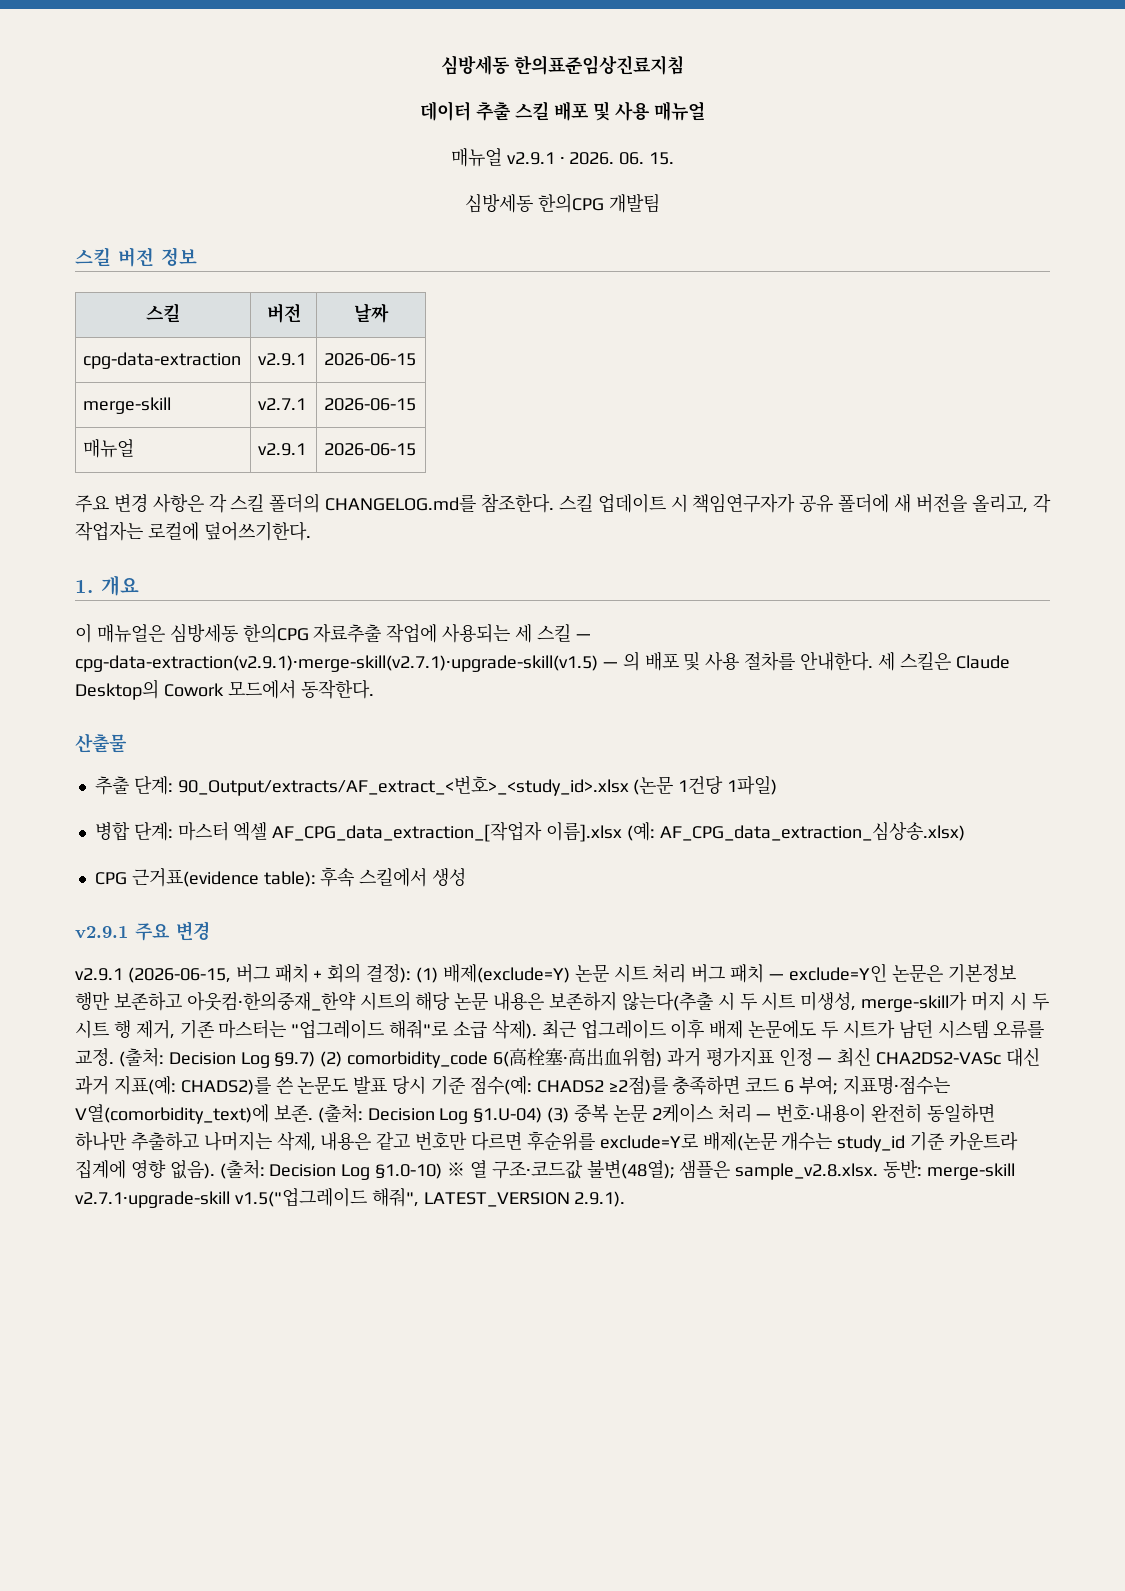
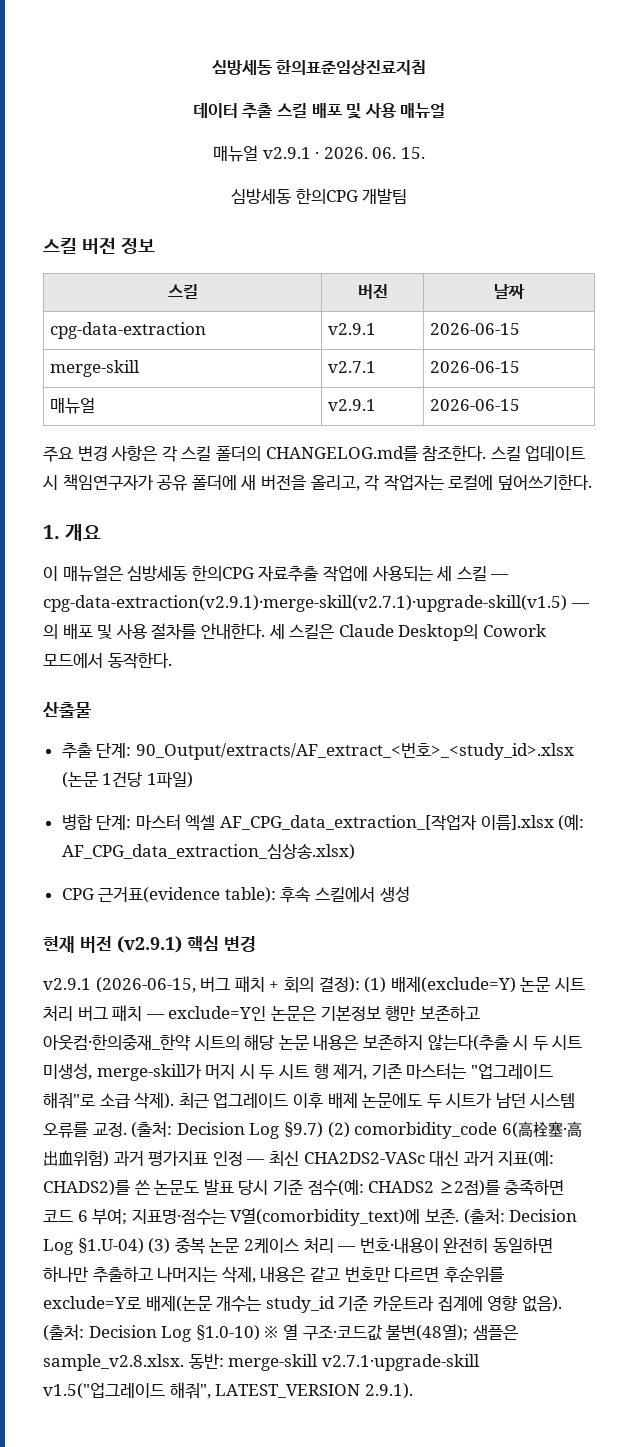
- v2.9.1 주요 변경
+ 현재 버전 (v2.9.1) 핵심 변경

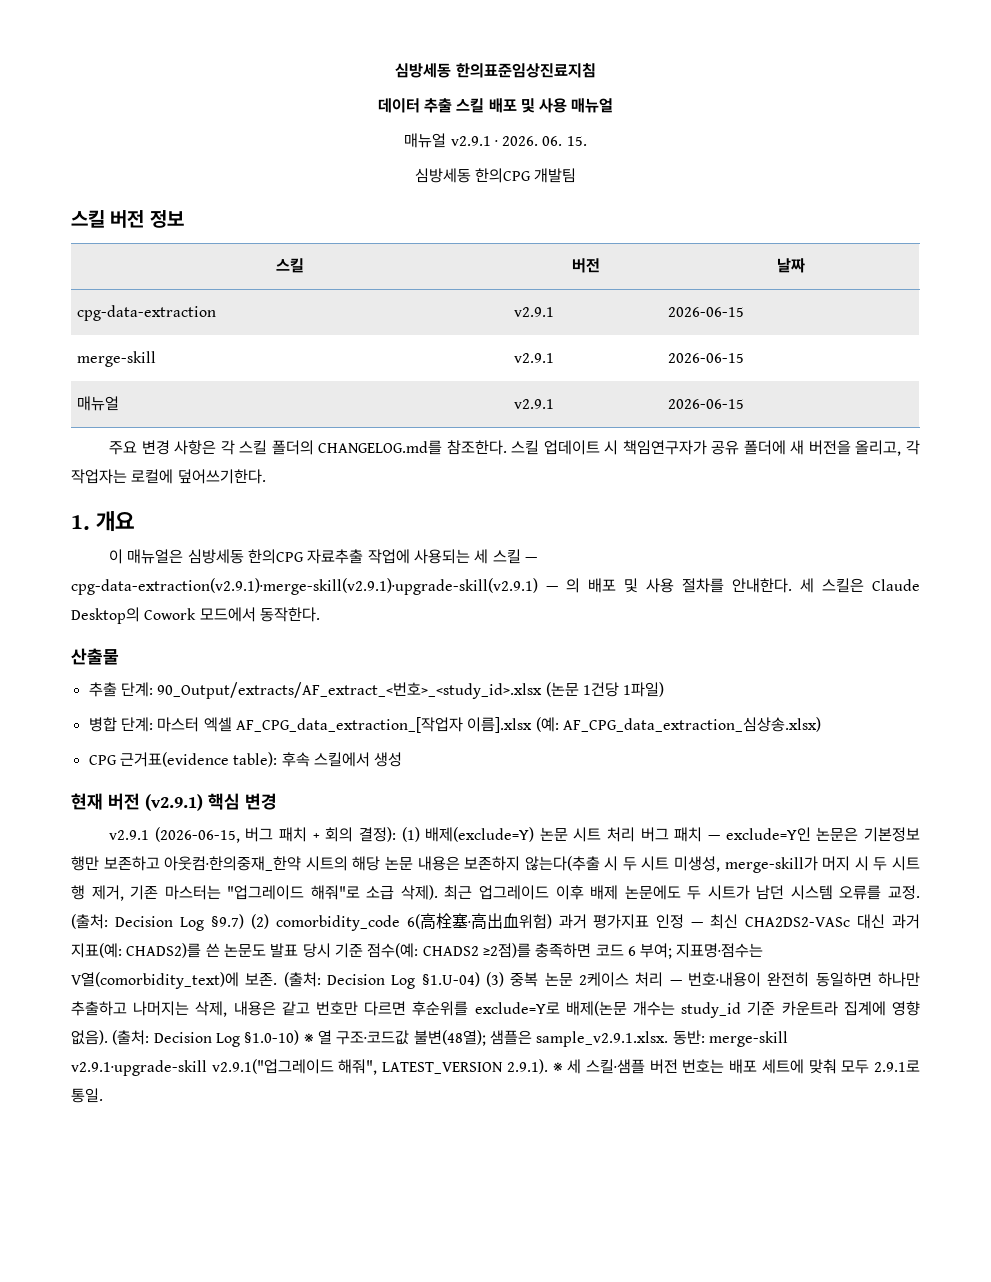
- merge-skill | v2.7.1 | 2026-06-15
+ merge-skill | v2.9.1 | 2026-06-15
- 이 매뉴얼은 심방세동 한의CPG 자료추출 작업에 사용되는 세 스킬 — cpg-data-extraction(v2.9.1)·merge-skill(v2.7.1)·upgrade-skill(v1.5) — 의 배포 및 사용 절차를 안내한다.
+ 이 매뉴얼은 심방세동 한의CPG 자료추출 작업에 사용되는 세 스킬 — cpg-data-extraction(v2.9.1)·merge-skill(v2.9.1)·upgrade-skill(v2.9.1) — 의 배포 및 사용 절차를 안내한다.
- (출처: Decision Log §1.0-10) ※ 열 구조·코드값 불변(48열); 샘플은 sample_v2.8.xlsx. 동반: merge-skill v2.7.1·upgrade-skill v1.5("업그레이드 해줘", LATEST_VERSION 2.9.1).
+ (출처: Decision Log §1.0-10) ※ 열 구조·코드값 불변(48열); 샘플은 sample_v2.9.1.xlsx. 동반: merge-skill v2.9.1·upgrade-skill v2.9.1("업그레이드 해줘", LATEST_VERSION 2.9.1). ※ 세 스킬·샘플 버전 번호는 배포 세트에 맞춰 모두 2.9.1로 통일.

